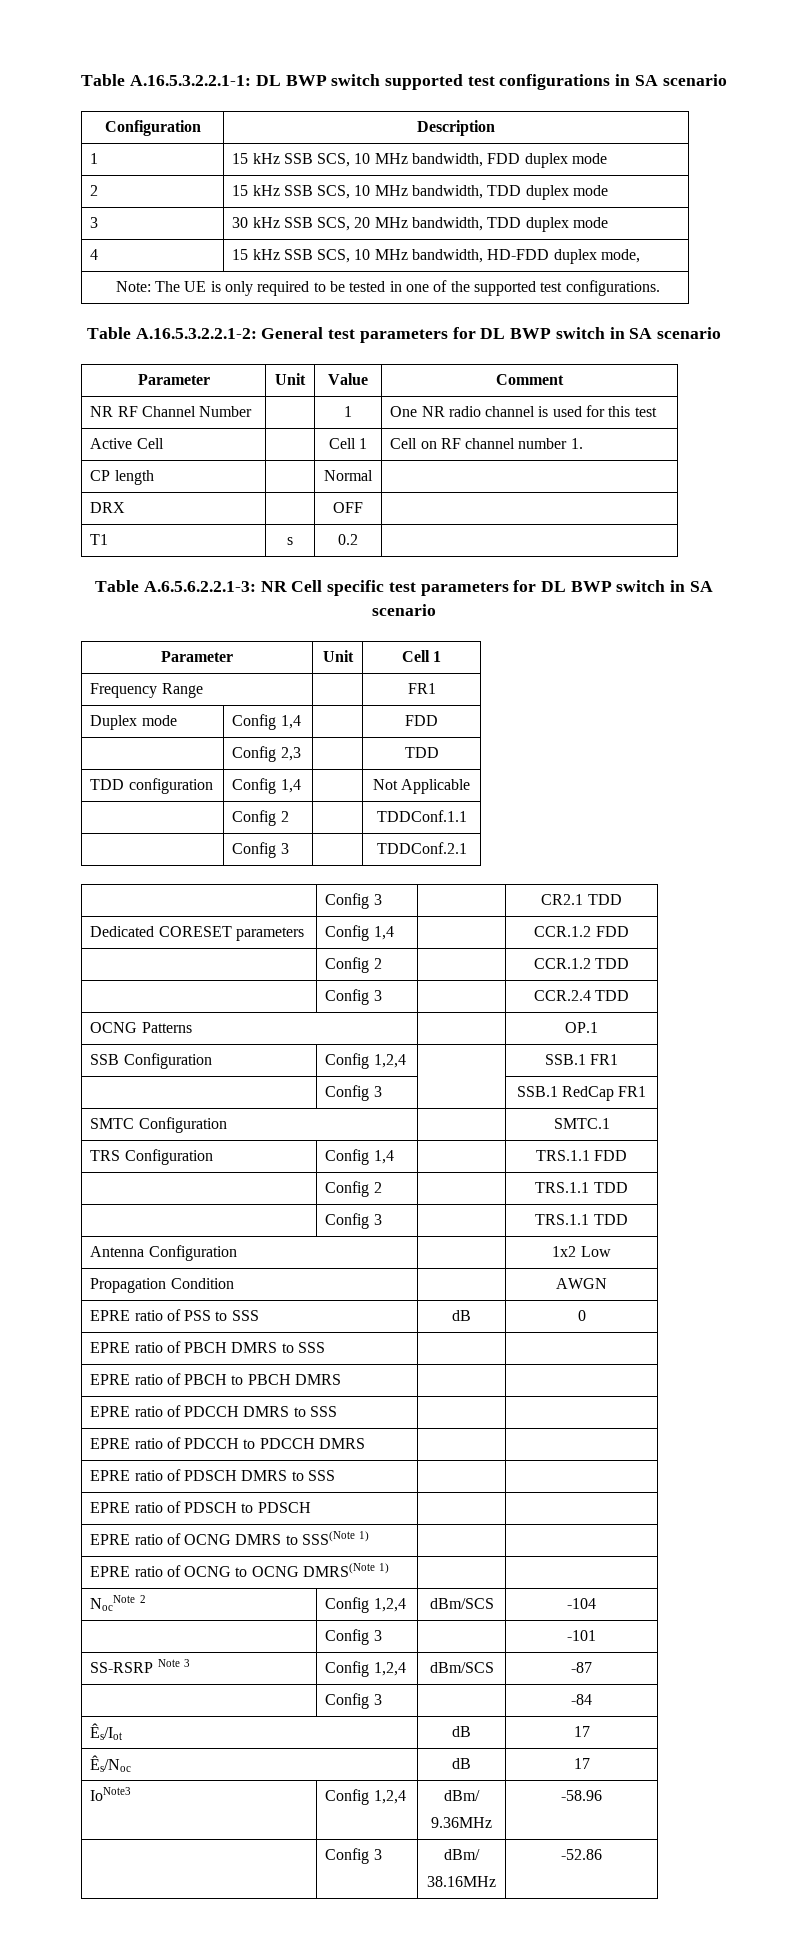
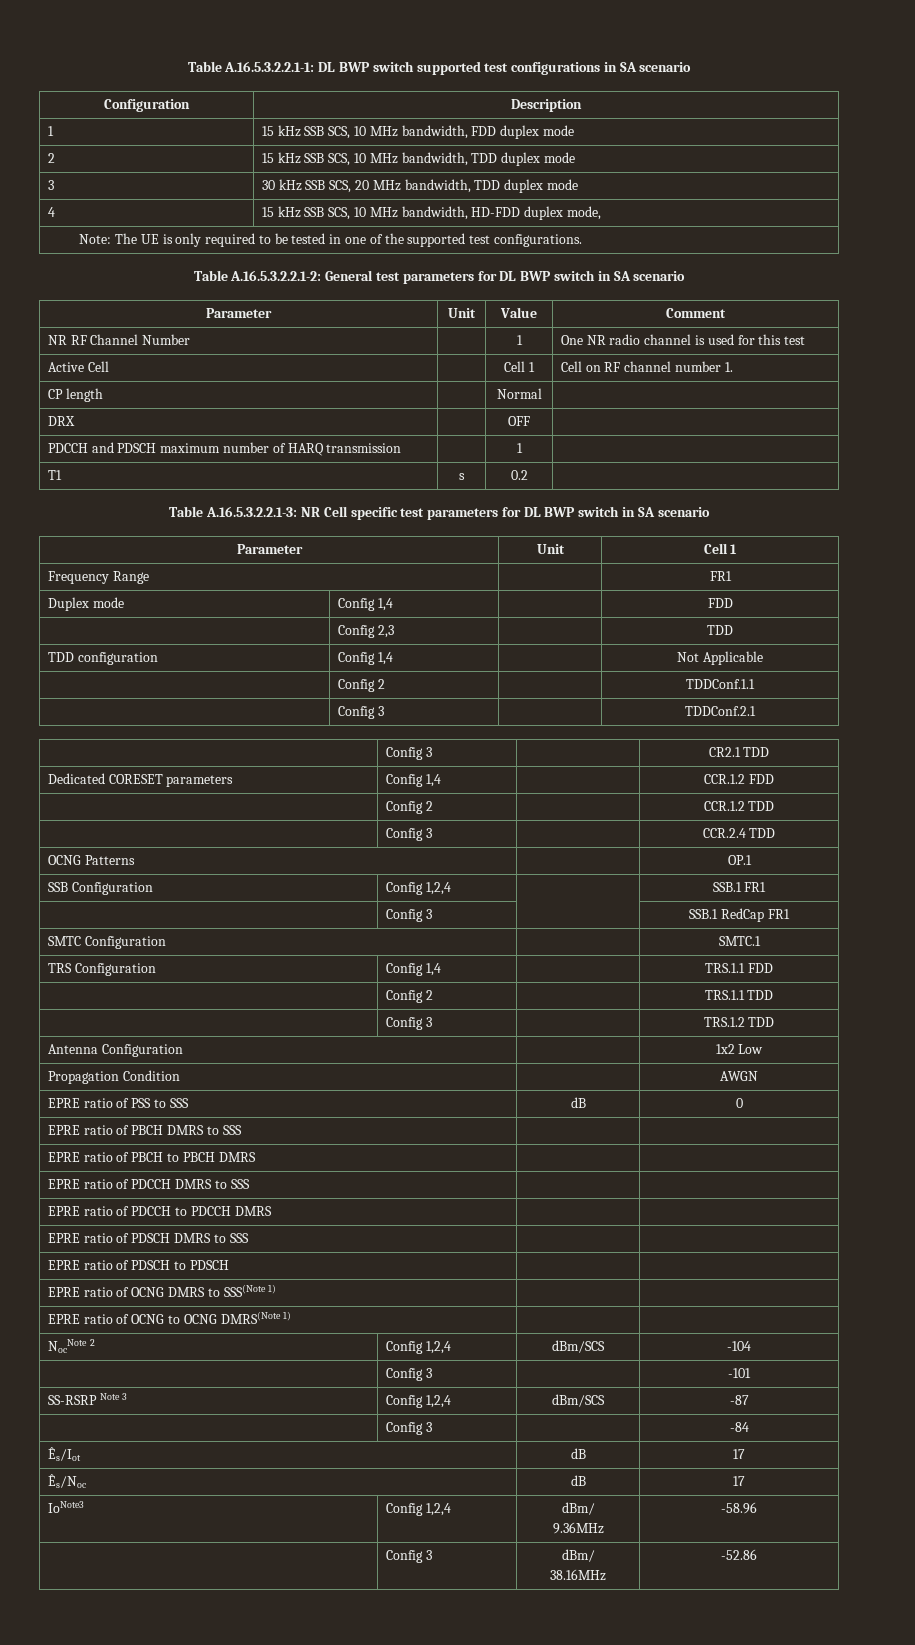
+ PDCCH and PDSCH maximum number of HARQ transmission | | 1 |
- Table A.6.5.6.2.2.1-3: NR Cell specific test parameters for DL BWP switch in SA scenario
+ Table A.16.5.3.2.2.1-3: NR Cell specific test parameters for DL BWP switch in SA scenario
- | Config 3 | | TRS.1.1 TDD
+ | Config 3 | | TRS.1.2 TDD

